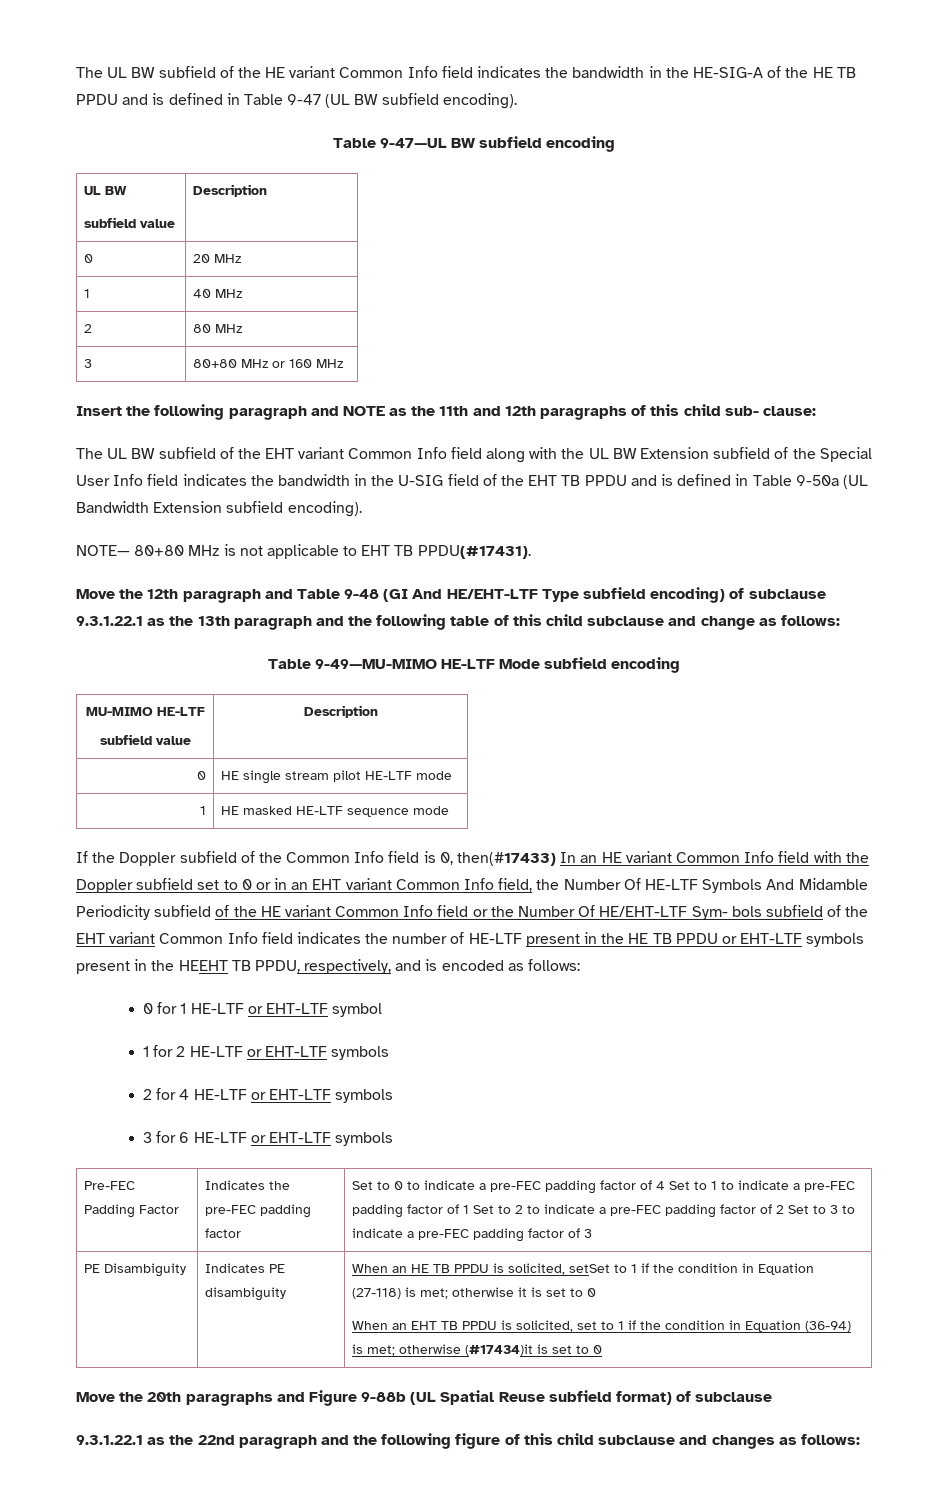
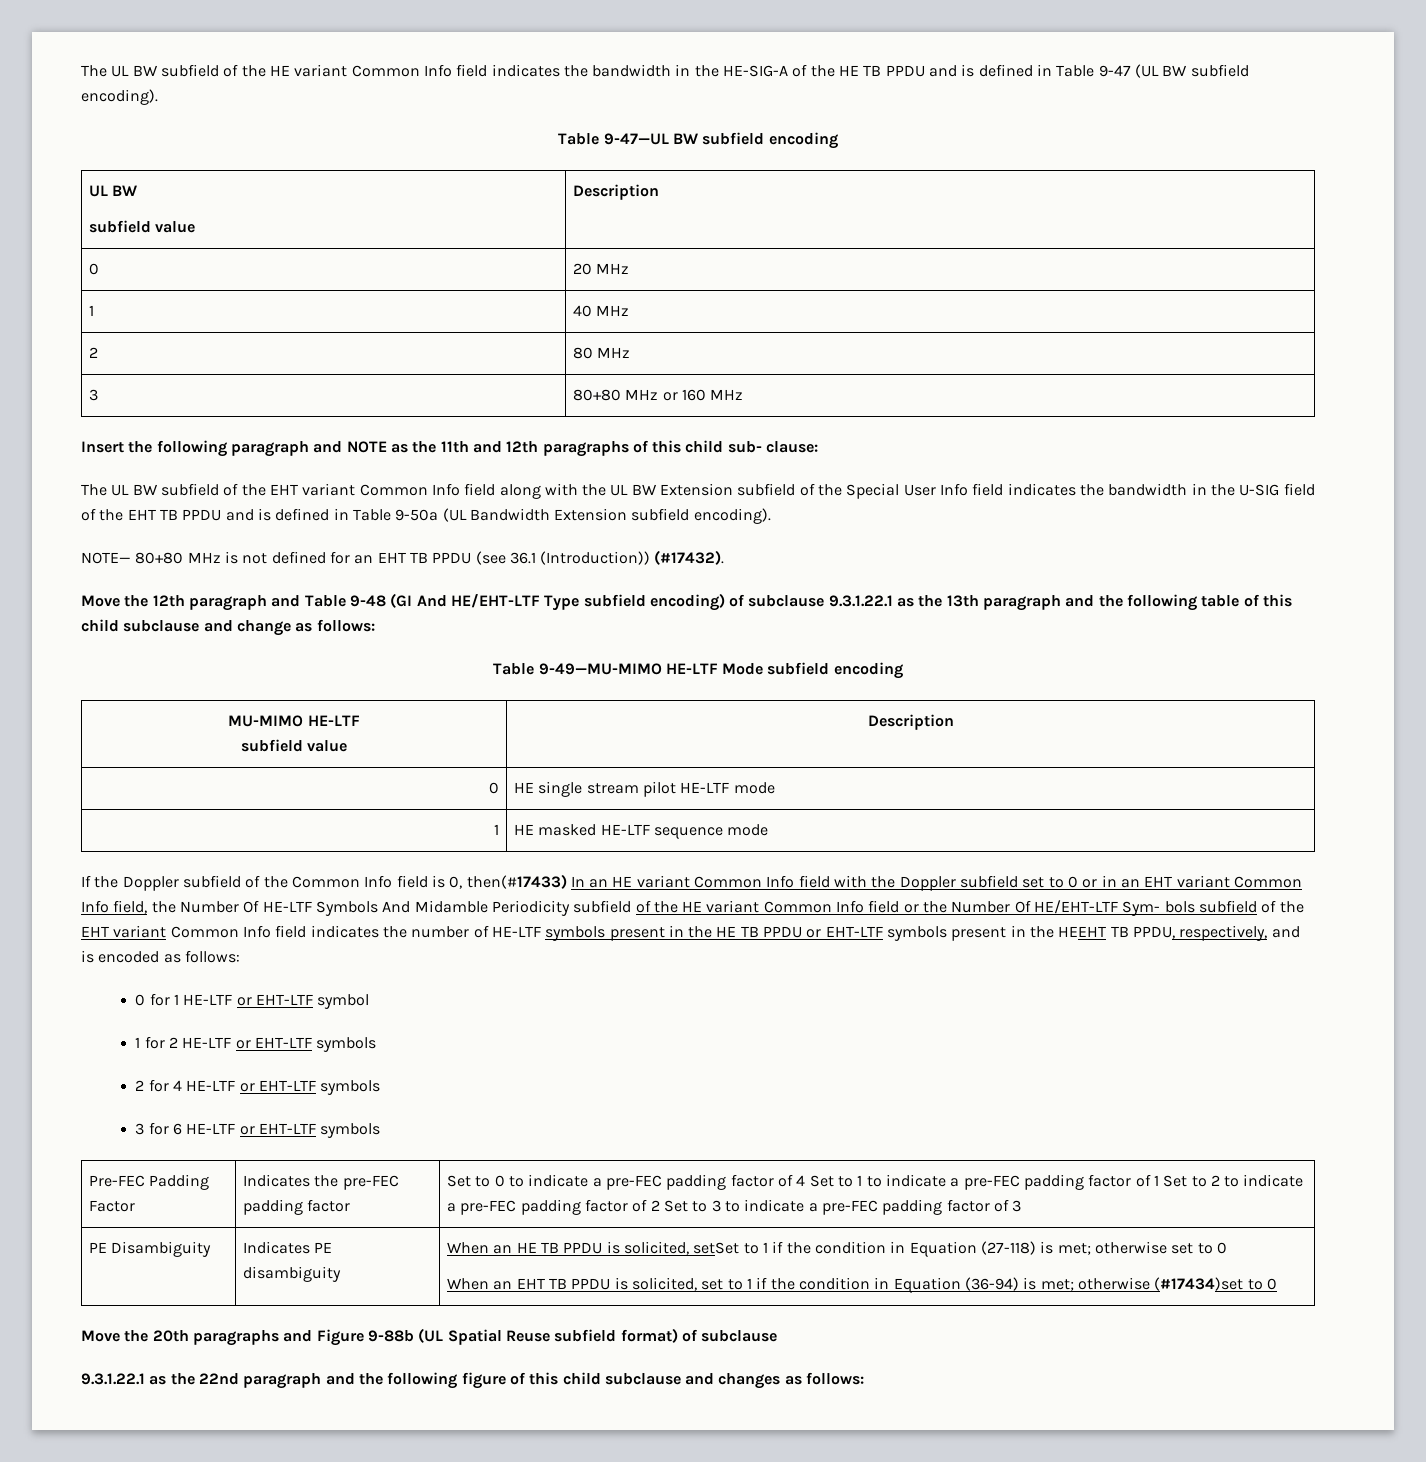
- NOTE— 80+80 MHz is not applicable to EHT TB PPDU(#17431).
+ NOTE— 80+80 MHz is not defined for an EHT TB PPDU (see 36.1 (Introduction)) (#17432).
- If the Doppler subfield of the Common Info field is 0, then(#17433) In an HE variant Common Info field with the Doppler subfield set to 0 or in an EHT variant Common Info field, the Number Of HE-LTF Symbols And Midamble Periodicity subfield of the HE variant Common Info field or the Number Of HE/EHT-LTF Sym- bols subfield of the EHT variant Common Info field indicates the number of HE-LTF present in the HE TB PPDU or EHT-LTF symbols present in the HEEHT TB PPDU, respectively, and is encoded as follows:
+ If the Doppler subfield of the Common Info field is 0, then(#17433) In an HE variant Common Info field with the Doppler subfield set to 0 or in an EHT variant Common Info field, the Number Of HE-LTF Symbols And Midamble Periodicity subfield of the HE variant Common Info field or the Number Of HE/EHT-LTF Sym- bols subfield of the EHT variant Common Info field indicates the number of HE-LTF symbols present in the HE TB PPDU or EHT-LTF symbols present in the HEEHT TB PPDU, respectively, and is encoded as follows:
- When an HE TB PPDU is solicited, setSet to 1 if the condition in Equation (27-118) is met; otherwise it is set to 0
+ When an HE TB PPDU is solicited, setSet to 1 if the condition in Equation (27-118) is met; otherwise set to 0
- When an EHT TB PPDU is solicited, set to 1 if the condition in Equation (36-94) is met; otherwise (#17434)it is set to 0
+ When an EHT TB PPDU is solicited, set to 1 if the condition in Equation (36-94) is met; otherwise (#17434)set to 0

